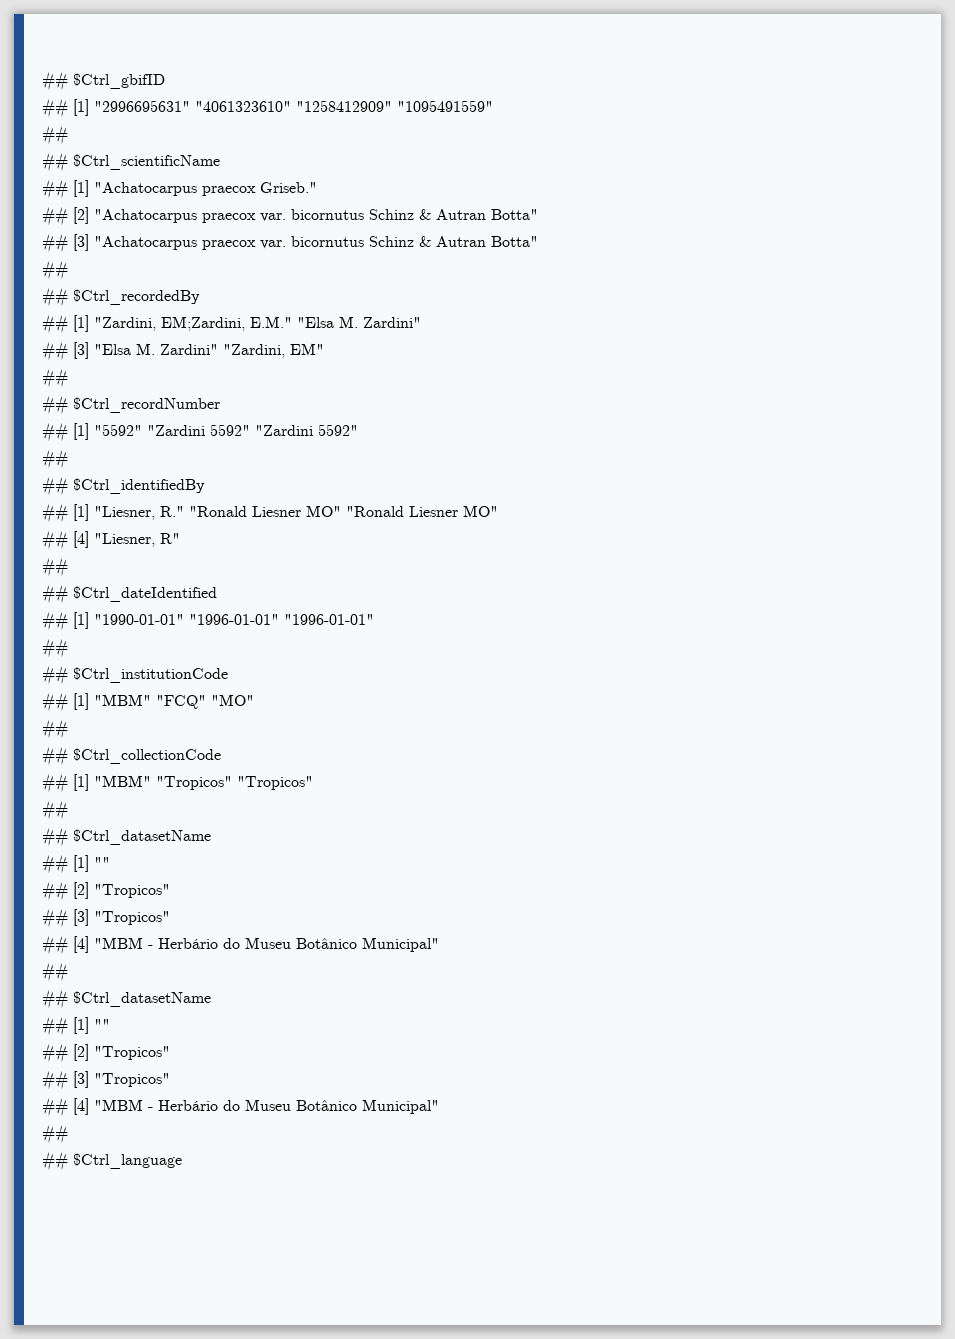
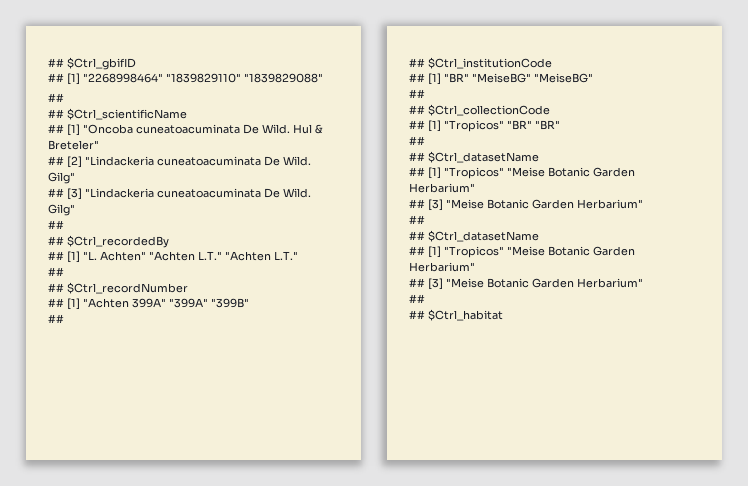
- ## [1] "2996695631" "4061323610" "1258412909" "1095491559"
+ ## [1] "2268998464" "1839829110" "1839829088"
- ## [1] "Achatocarpus praecox Griseb."
- ## [2] "Achatocarpus praecox var. bicornutus Schinz & Autran Botta"
- ## [3] "Achatocarpus praecox var. bicornutus Schinz & Autran Botta"
+ ## [1] "Oncoba cuneatoacuminata De Wild. Hul & Breteler"
+ ## [2] "Lindackeria cuneatoacuminata De Wild. Gilg"
+ ## [3] "Lindackeria cuneatoacuminata De Wild. Gilg"
- ## [1] "Zardini, EM;Zardini, E.M." "Elsa M. Zardini"
- ## [3] "Elsa M. Zardini" "Zardini, EM"
+ ## [1] "L. Achten" "Achten L.T." "Achten L.T."
- ## [1] "5592" "Zardini 5592" "Zardini 5592"
- ##
- ## $Ctrl_identifiedBy
- ## [1] "Liesner, R." "Ronald Liesner MO" "Ronald Liesner MO"
- ## [4] "Liesner, R"
- ##
- ## $Ctrl_dateIdentified
- ## [1] "1990-01-01" "1996-01-01" "1996-01-01"
+ ## [1] "Achten 399A" "399A" "399B"
- ## [1] "MBM" "FCQ" "MO"
+ ## [1] "BR" "MeiseBG" "MeiseBG"
- ## [1] "MBM" "Tropicos" "Tropicos"
+ ## [1] "Tropicos" "BR" "BR"
  ##
  ## $Ctrl_datasetName
- ## [1] ""
- ## [2] "Tropicos"
- ## [3] "Tropicos"
- ## [4] "MBM - Herbário do Museu Botânico Municipal"
+ ## [1] "Tropicos" "Meise Botanic Garden Herbarium"
+ ## [3] "Meise Botanic Garden Herbarium"
  ##
  ## $Ctrl_datasetName
- ## [1] ""
- ## [2] "Tropicos"
- ## [3] "Tropicos"
- ## [4] "MBM - Herbário do Museu Botânico Municipal"
+ ## [1] "Tropicos" "Meise Botanic Garden Herbarium"
+ ## [3] "Meise Botanic Garden Herbarium"
  ##
- ## $Ctrl_language
+ ## $Ctrl_habitat

